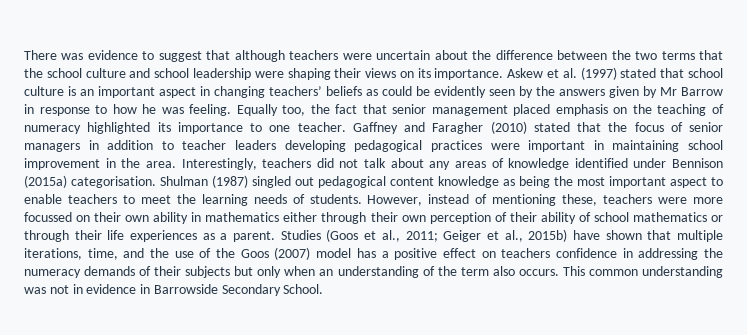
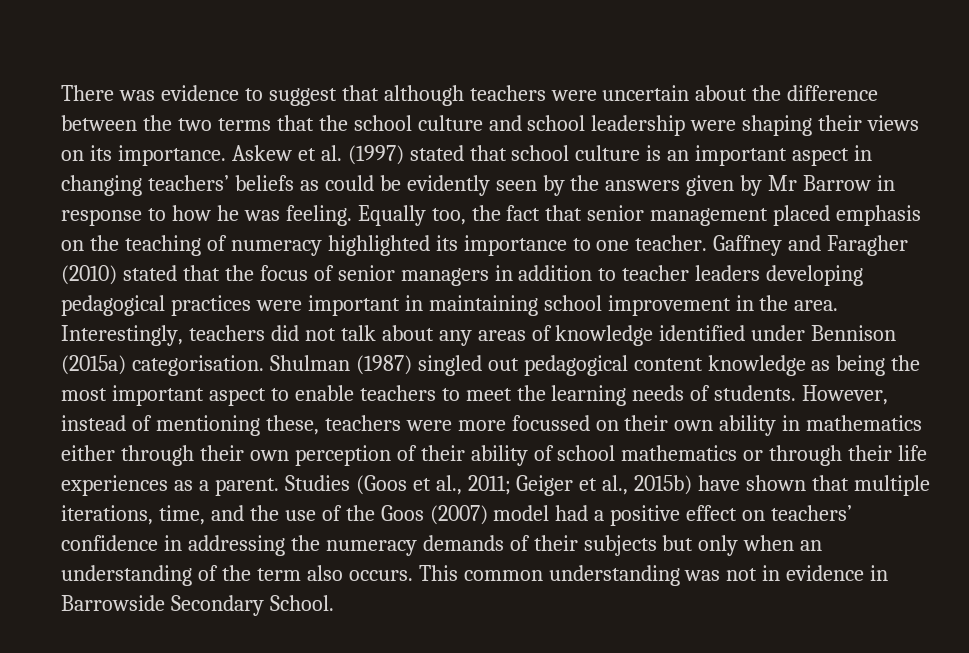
- Studies (Goos et al., 2011; Geiger et al., 2015b) have shown that multiple iterations, time, and the use of the Goos (2007) model has a positive effect on teachers confidence in addressing the numeracy demands of their subjects but only when an understanding of the term also occurs.
+ Studies (Goos et al., 2011; Geiger et al., 2015b) have shown that multiple iterations, time, and the use of the Goos (2007) model had a positive effect on teachers’ confidence in addressing the numeracy demands of their subjects but only when an understanding of the term also occurs.

